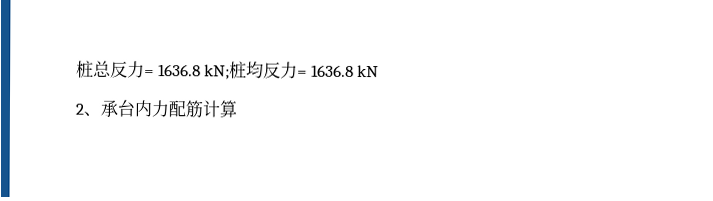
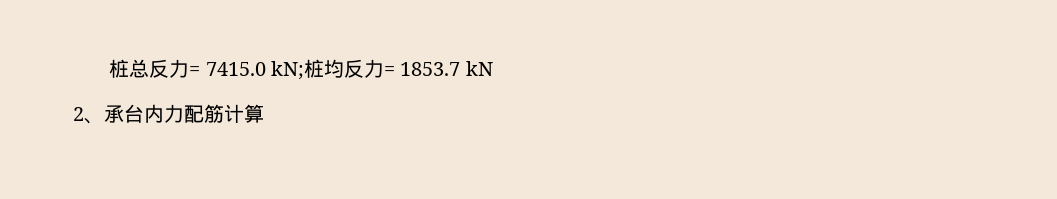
- 桩总反力= 1636.8 kN;桩均反力= 1636.8 kN
+ 桩总反力= 7415.0 kN;桩均反力= 1853.7 kN

